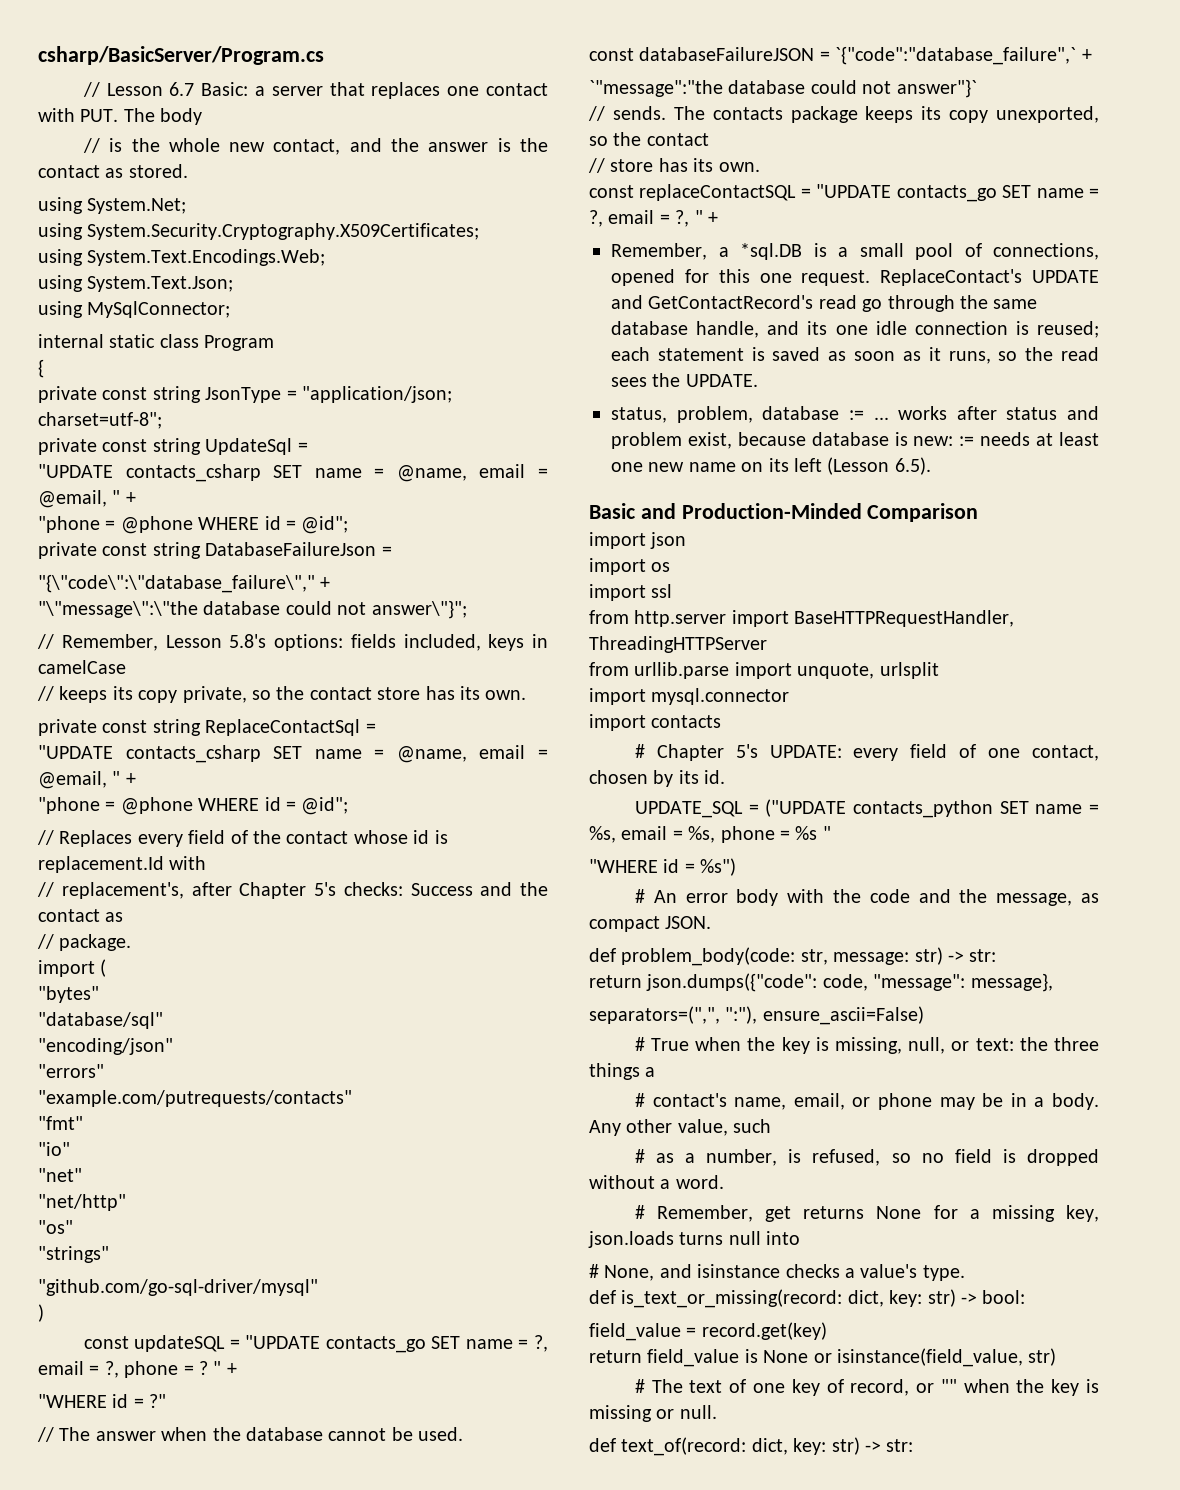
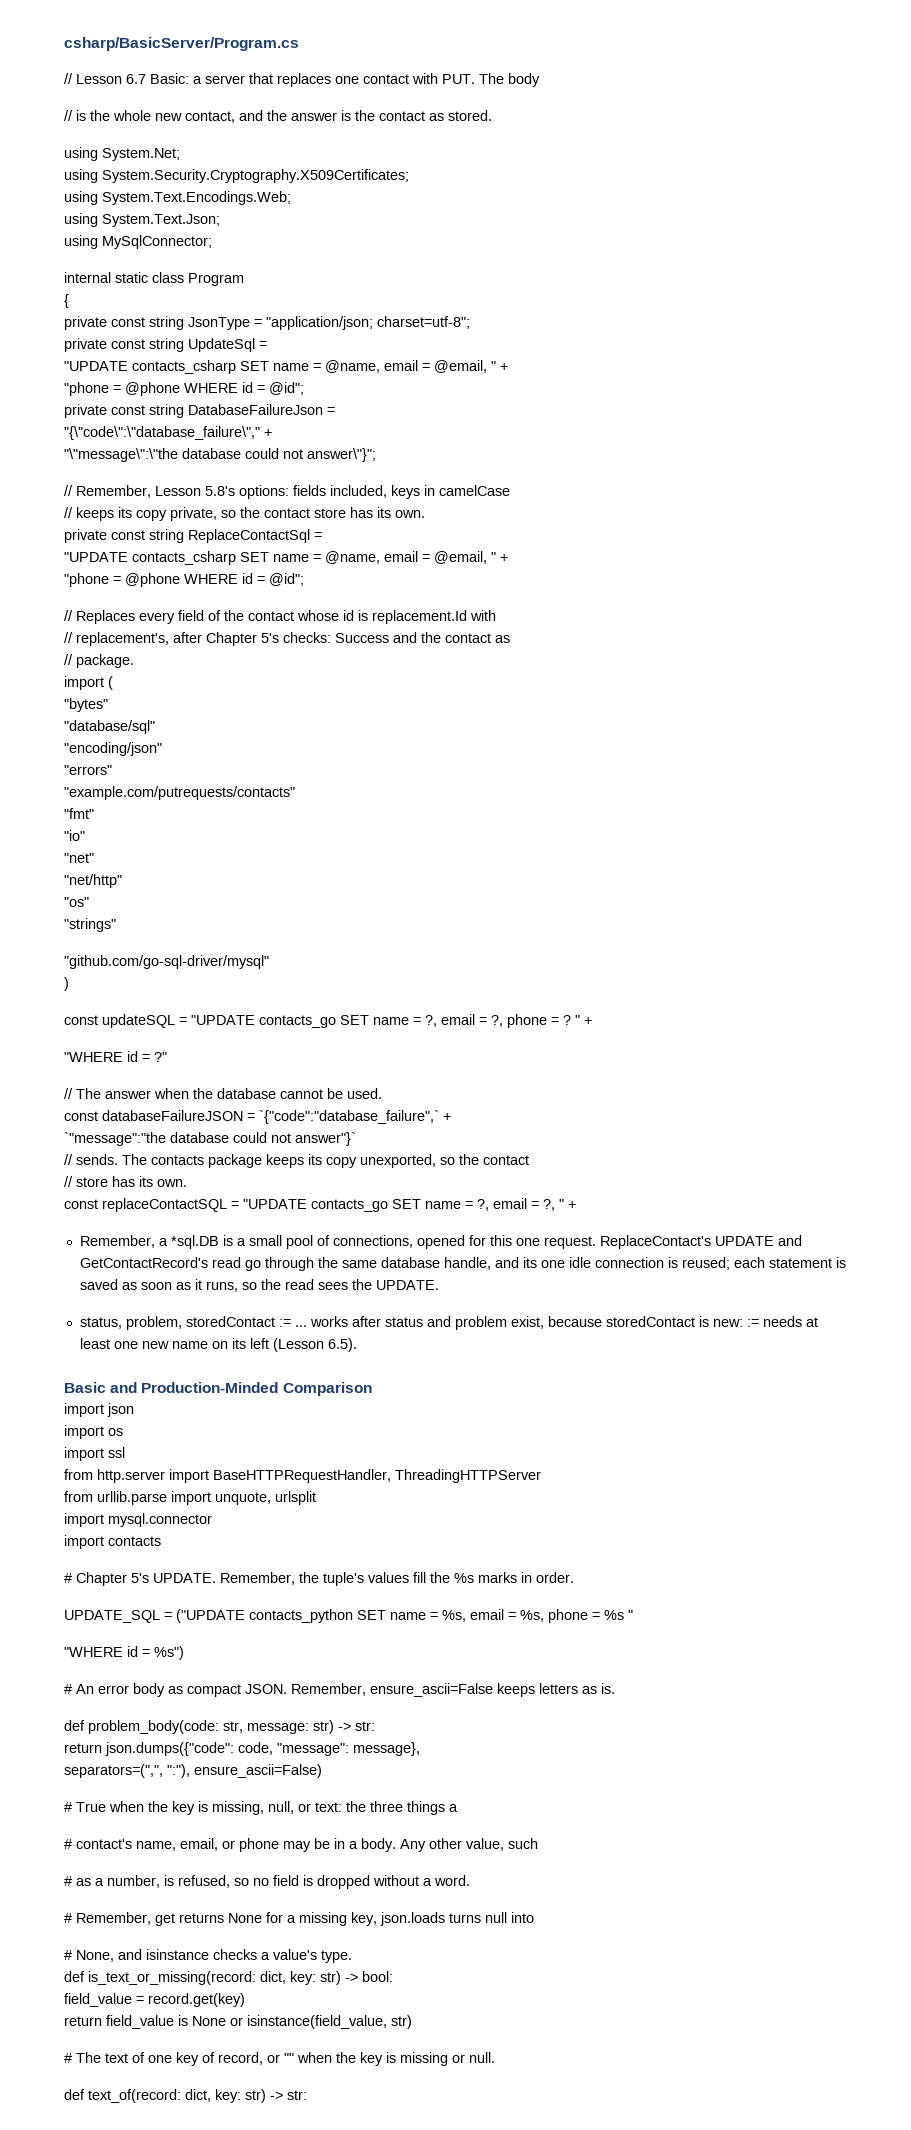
- status, problem, database := ... works after status and problem exist, because database is new: := needs at least one new name on its left (Lesson 6.5).
+ status, problem, storedContact := ... works after status and problem exist, because storedContact is new: := needs at least one new name on its left (Lesson 6.5).
- # Chapter 5's UPDATE: every field of one contact, chosen by its id.
+ # Chapter 5's UPDATE. Remember, the tuple's values fill the %s marks in order.
- # An error body with the code and the message, as compact JSON.
+ # An error body as compact JSON. Remember, ensure_ascii=False keeps letters as is.

